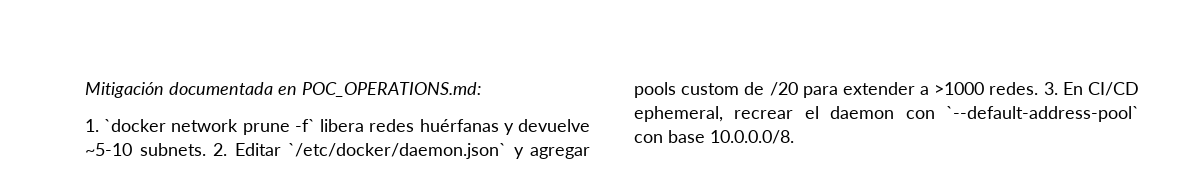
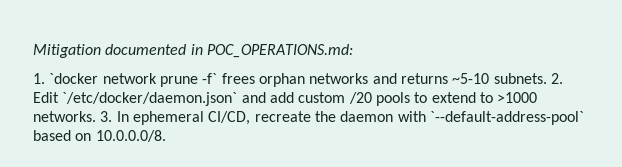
- Mitigación documentada en POC_OPERATIONS.md:
+ Mitigation documented in POC_OPERATIONS.md:
- 1. `docker network prune -f` libera redes huérfanas y devuelve ~5-10 subnets. 2. Editar `/etc/docker/daemon.json` y agregar pools custom de /20 para extender a >1000 redes. 3. En CI/CD ephemeral, recrear el daemon con `--default-address-pool` con base 10.0.0.0/8.
+ 1. `docker network prune -f` frees orphan networks and returns ~5-10 subnets. 2. Edit `/etc/docker/daemon.json` and add custom /20 pools to extend to >1000 networks. 3. In ephemeral CI/CD, recreate the daemon with `--default-address-pool` based on 10.0.0.0/8.

